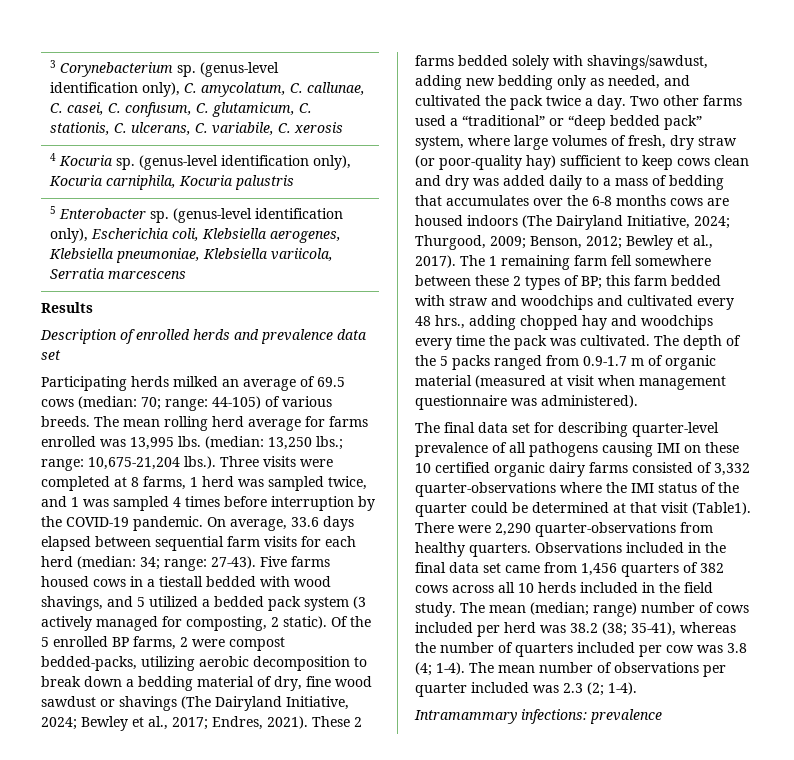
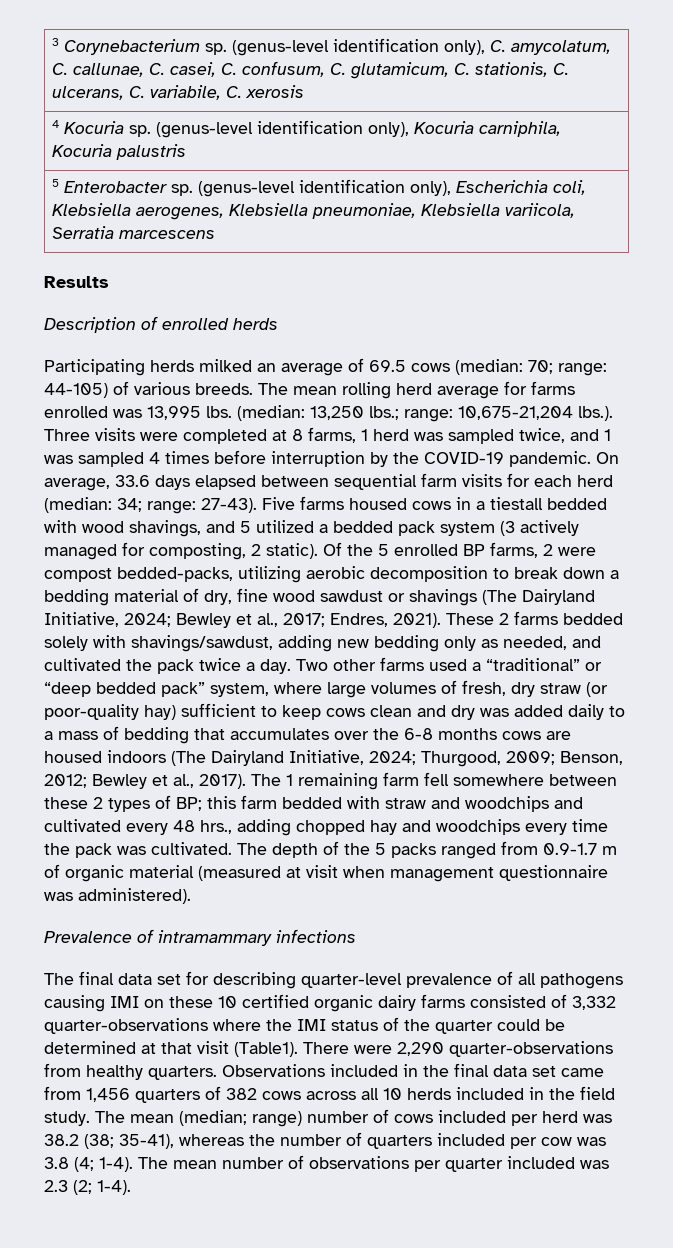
- Description of enrolled herds and prevalence data set
+ Description of enrolled herds
+ Prevalence of intramammary infections
- Intramammary infections: prevalence

